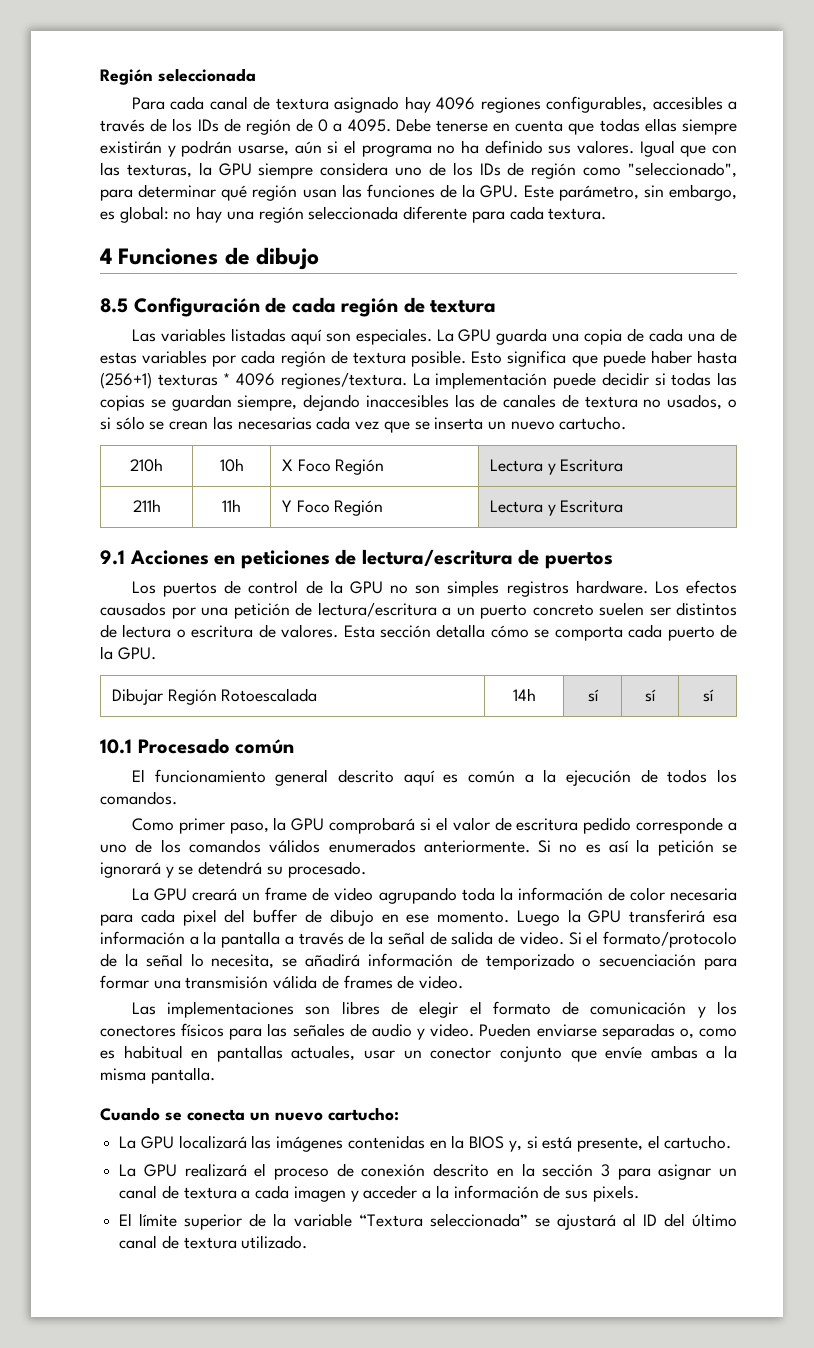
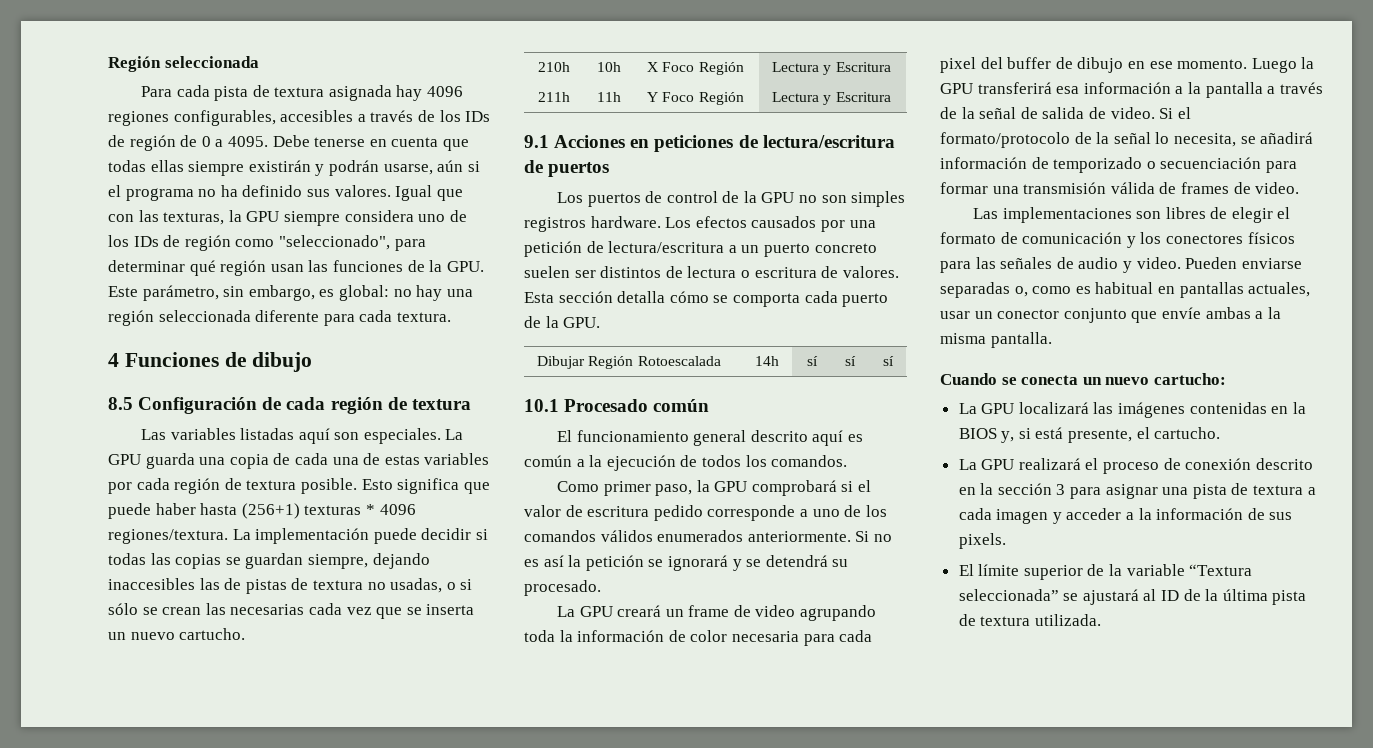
- Para cada canal de textura asignado hay 4096 regiones configurables, accesibles a través de los IDs de región de 0 a 4095.
+ Para cada pista de textura asignada hay 4096 regiones configurables, accesibles a través de los IDs de región de 0 a 4095.
- La implementación puede decidir si todas las copias se guardan siempre, dejando inaccesibles las de canales de textura no usados, o si sólo se crean las necesarias cada vez que se inserta un nuevo cartucho.
+ La implementación puede decidir si todas las copias se guardan siempre, dejando inaccesibles las de pistas de textura no usadas, o si sólo se crean las necesarias cada vez que se inserta un nuevo cartucho.
- La GPU realizará el proceso de conexión descrito en la sección 3 para asignar un canal de textura a cada imagen y acceder a la información de sus pixels.
+ La GPU realizará el proceso de conexión descrito en la sección 3 para asignar una pista de textura a cada imagen y acceder a la información de sus pixels.
- El límite superior de la variable “Textura seleccionada” se ajustará al ID del último canal de textura utilizado.
+ El límite superior de la variable “Textura seleccionada” se ajustará al ID de la última pista de textura utilizada.

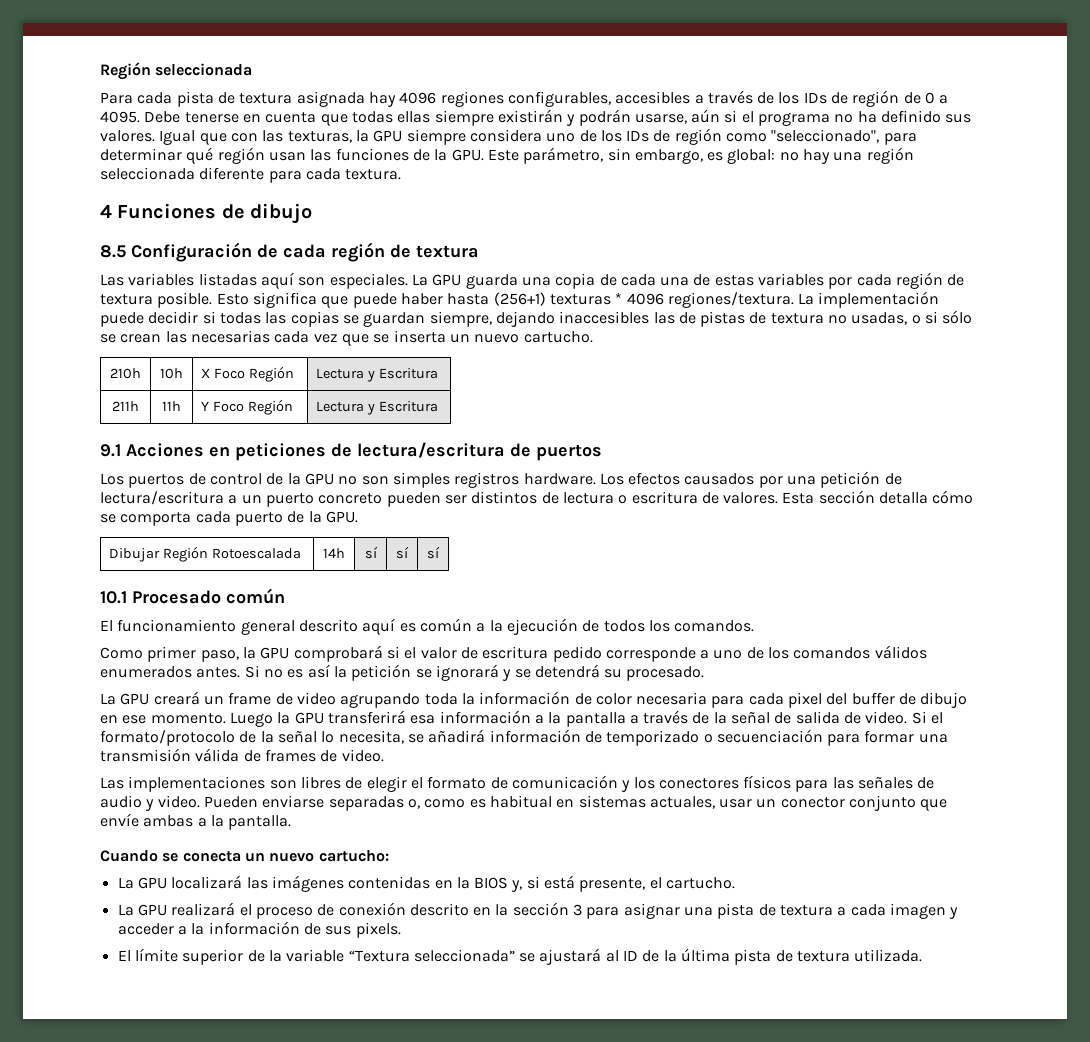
- Los efectos causados por una petición de lectura/escritura a un puerto concreto suelen ser distintos de lectura o escritura de valores.
+ Los efectos causados por una petición de lectura/escritura a un puerto concreto pueden ser distintos de lectura o escritura de valores.
- Como primer paso, la GPU comprobará si el valor de escritura pedido corresponde a uno de los comandos válidos enumerados anteriormente.
+ Como primer paso, la GPU comprobará si el valor de escritura pedido corresponde a uno de los comandos válidos enumerados antes.
- Pueden enviarse separadas o, como es habitual en pantallas actuales, usar un conector conjunto que envíe ambas a la misma pantalla.
+ Pueden enviarse separadas o, como es habitual en sistemas actuales, usar un conector conjunto que envíe ambas a la pantalla.

